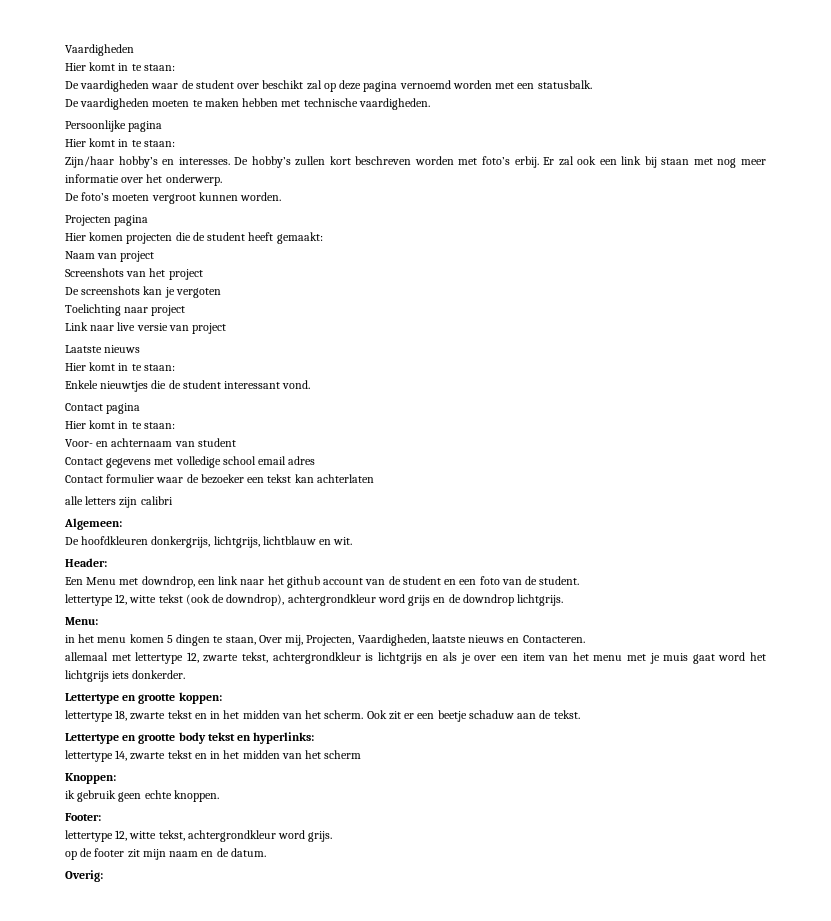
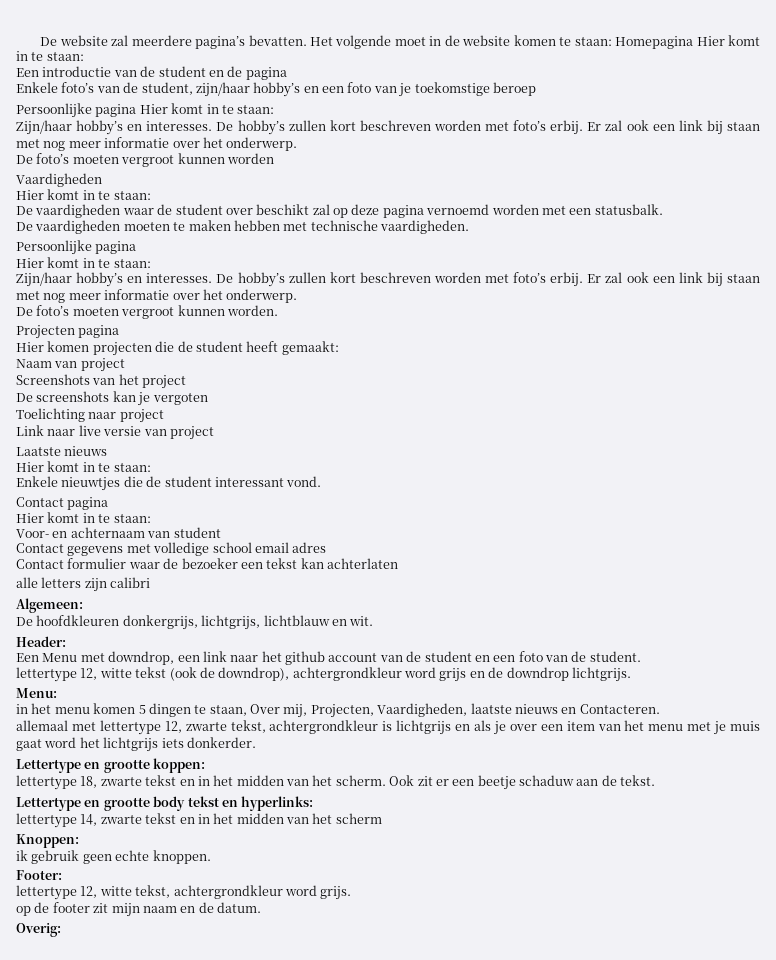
+ De website zal meerdere pagina’s bevatten. Het volgende moet in de website komen te staan: Homepagina Hier komt in te staan:
+ Een introductie van de student en de pagina
+ Enkele foto’s van de student, zijn/haar hobby’s en een foto van je toekomstige beroep
+ Persoonlijke pagina Hier komt in te staan:
+ Zijn/haar hobby’s en interesses. De hobby’s zullen kort beschreven worden met foto’s erbij. Er zal ook een link bij staan met nog meer informatie over het onderwerp.
+ De foto’s moeten vergroot kunnen worden

